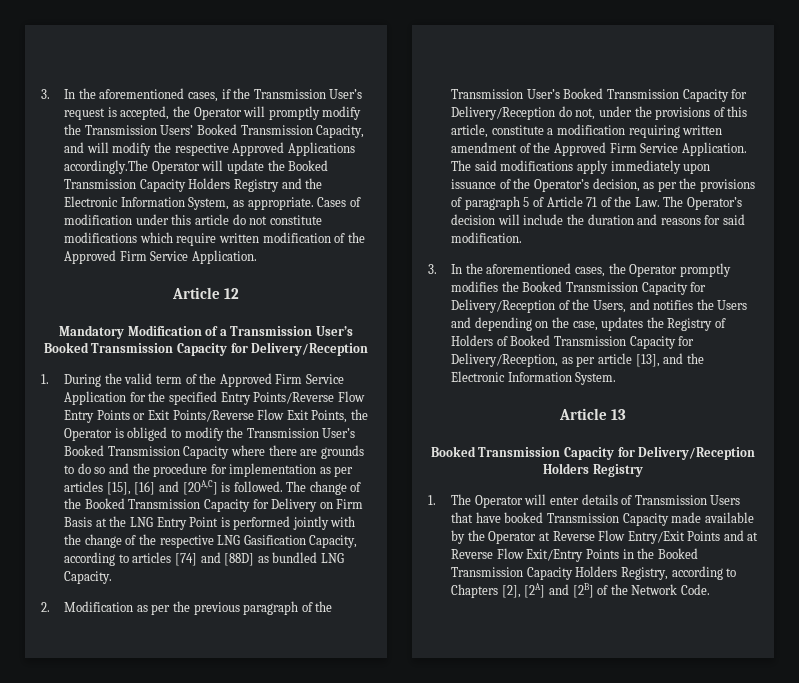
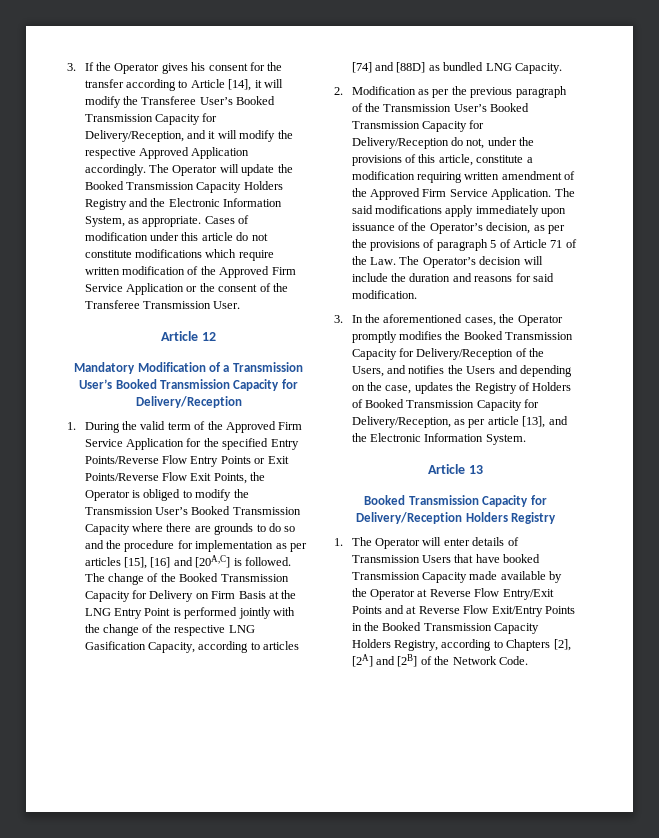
- 3. In the aforementioned cases, if the Transmission User’s request is accepted, the Operator will promptly modify the Transmission Users’ Booked Transmission Capacity, and will modify the respective Approved Applications accordingly.The Operator will update the Booked Transmission Capacity Holders Registry and the Electronic Information System, as appropriate.
+ 3. If the Operator gives his consent for the transfer according to Article [14], it will modify the Transferee User’s Booked Transmission Capacity for Delivery/Reception, and it will modify the respective Approved Application accordingly. The Operator will update the Booked Transmission Capacity Holders Registry and the Electronic Information System, as appropriate.
- Cases of modification under this article do not constitute modifications which require written modification of the Approved Firm Service Application.
+ Cases of modification under this article do not constitute modifications which require written modification of the Approved Firm Service Application or the consent of the Transferee Transmission User.

